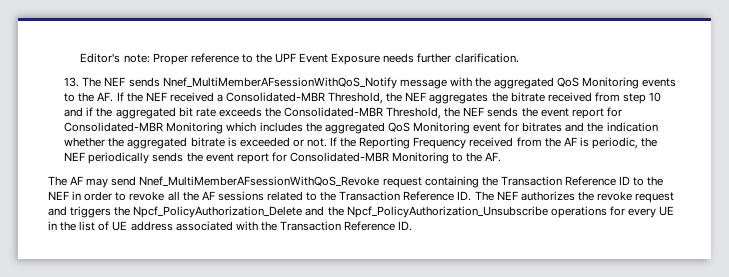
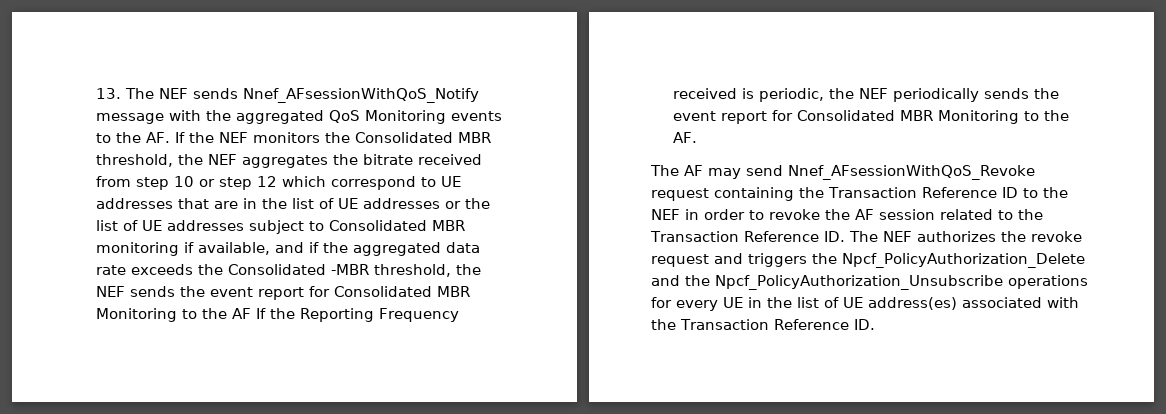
- Editor's note: Proper reference to the UPF Event Exposure needs further clarification.
- 13. The NEF sends Nnef_MultiMemberAFsessionWithQoS_Notify message with the aggregated QoS Monitoring events to the AF. If the NEF received a Consolidated-MBR Threshold, the NEF aggregates the bitrate received from step 10 and if the aggregated bit rate exceeds the Consolidated-MBR Threshold, the NEF sends the event report for Consolidated-MBR Monitoring which includes the aggregated QoS Monitoring event for bitrates and the indication whether the aggregated bitrate is exceeded or not. If the Reporting Frequency received from the AF is periodic, the NEF periodically sends the event report for Consolidated-MBR Monitoring to the AF.
+ 13. The NEF sends Nnef_AFsessionWithQoS_Notify message with the aggregated QoS Monitoring events to the AF. If the NEF monitors the Consolidated MBR threshold, the NEF aggregates the bitrate received from step 10 or step 12 which correspond to UE addresses that are in the list of UE addresses or the list of UE addresses subject to Consolidated MBR monitoring if available, and if the aggregated data rate exceeds the Consolidated -MBR threshold, the NEF sends the event report for Consolidated MBR Monitoring to the AF If the Reporting Frequency received is periodic, the NEF periodically sends the event report for Consolidated MBR Monitoring to the AF.
- The AF may send Nnef_MultiMemberAFsessionWithQoS_Revoke request containing the Transaction Reference ID to the NEF in order to revoke all the AF sessions related to the Transaction Reference ID. The NEF authorizes the revoke request and triggers the Npcf_PolicyAuthorization_Delete and the Npcf_PolicyAuthorization_Unsubscribe operations for every UE in the list of UE address associated with the Transaction Reference ID.
+ The AF may send Nnef_AFsessionWithQoS_Revoke request containing the Transaction Reference ID to the NEF in order to revoke the AF session related to the Transaction Reference ID. The NEF authorizes the revoke request and triggers the Npcf_PolicyAuthorization_Delete and the Npcf_PolicyAuthorization_Unsubscribe operations for every UE in the list of UE address(es) associated with the Transaction Reference ID.

